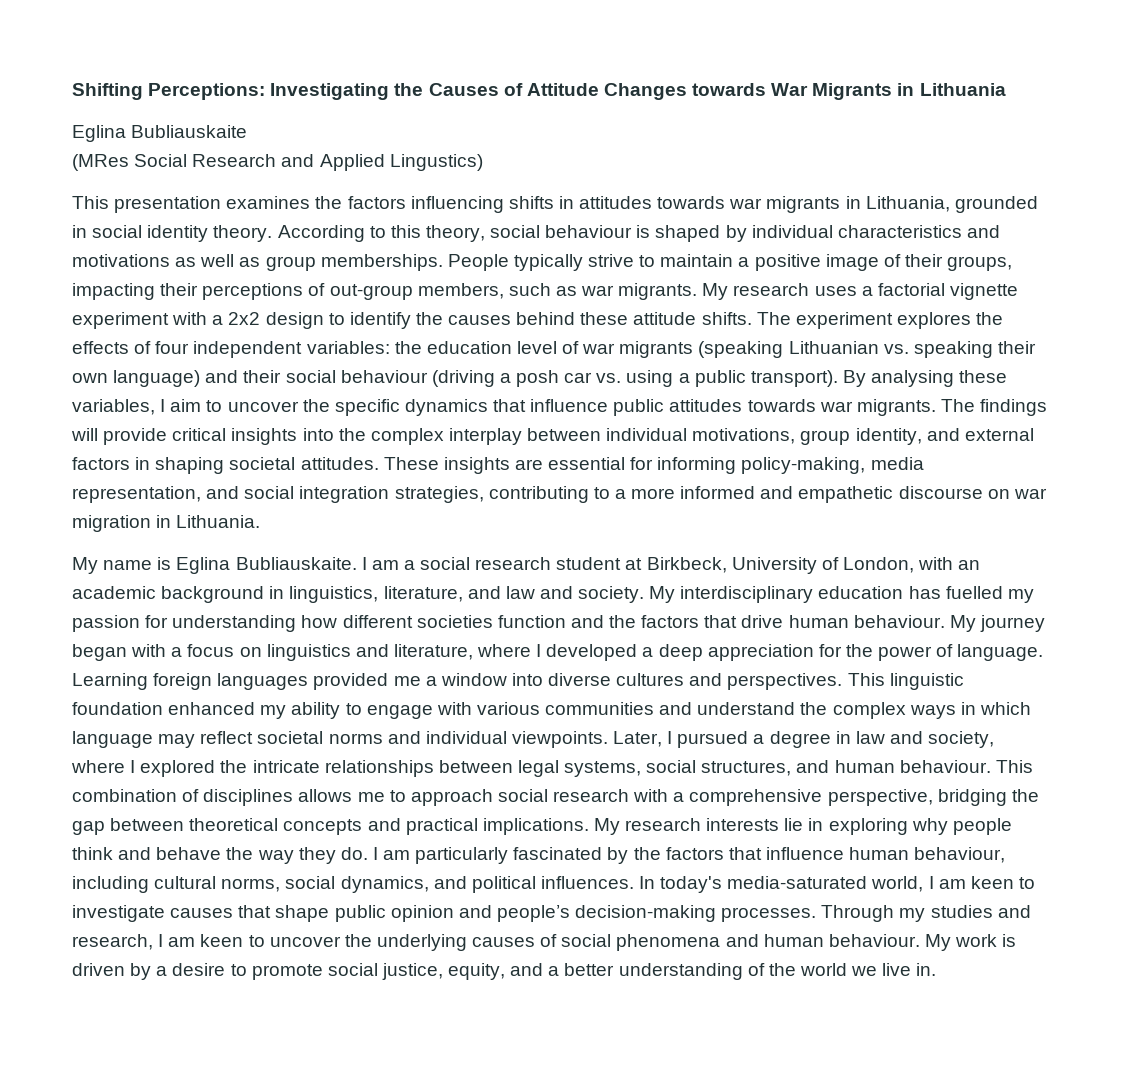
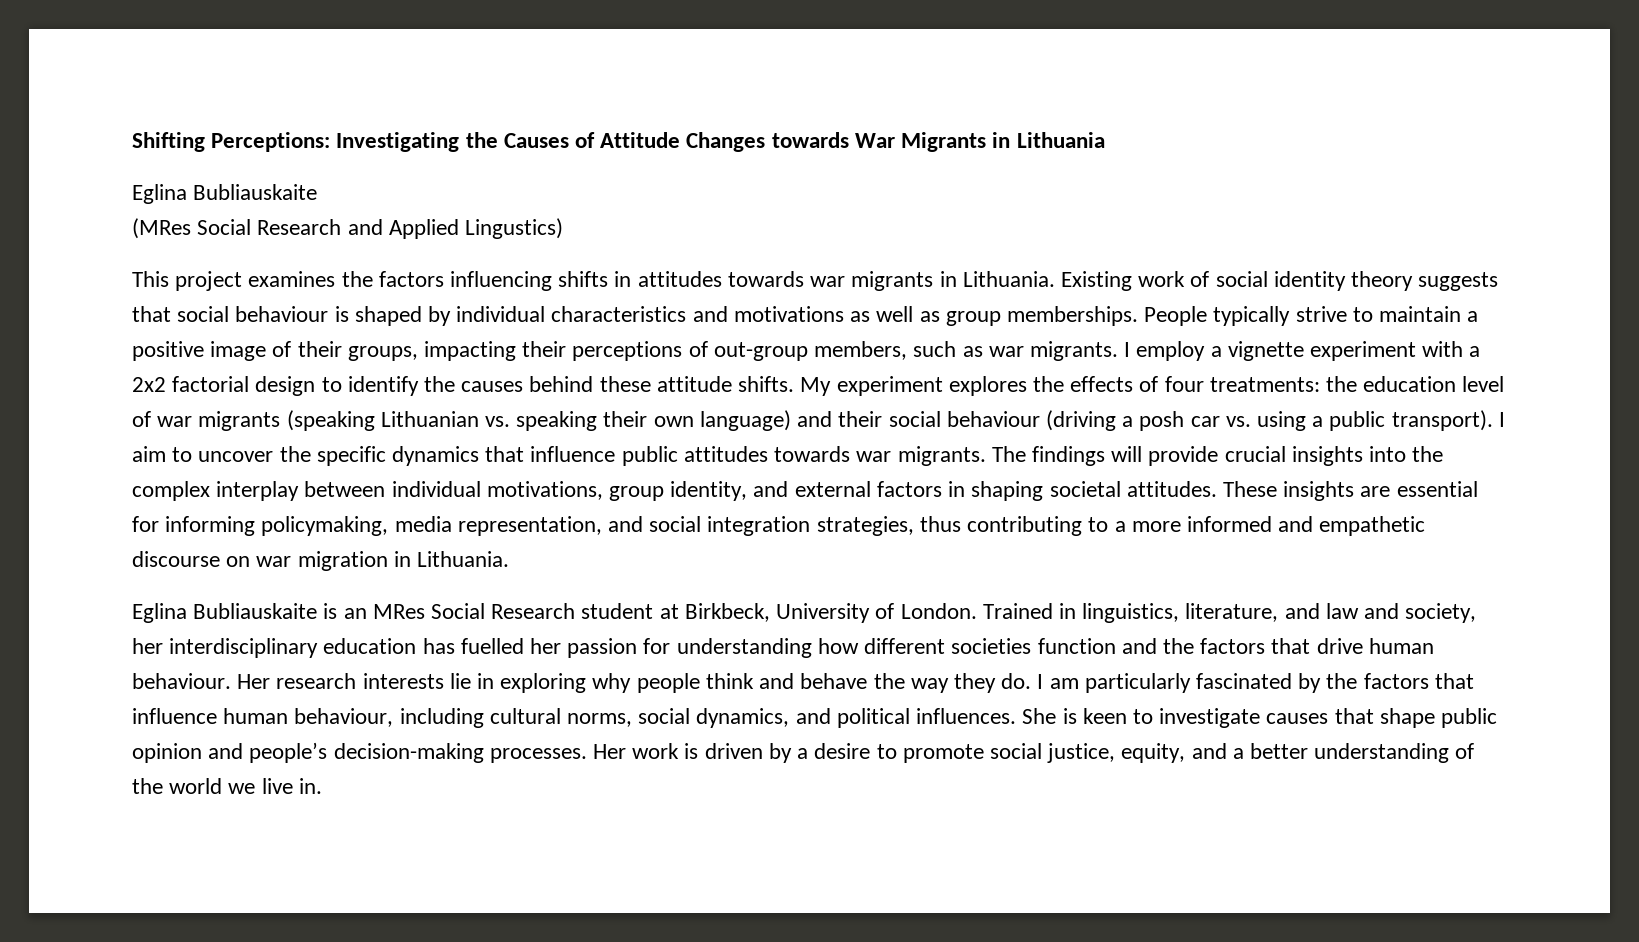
- This presentation examines the factors influencing shifts in attitudes towards war migrants in Lithuania, grounded in social identity theory. According to this theory, social behaviour is shaped by individual characteristics and motivations as well as group memberships.
+ This project examines the factors influencing shifts in attitudes towards war migrants in Lithuania. Existing work of social identity theory suggests that social behaviour is shaped by individual characteristics and motivations as well as group memberships.
- My research uses a factorial vignette experiment with a 2x2 design to identify the causes behind these attitude shifts.
+ I employ a vignette experiment with a 2x2 factorial design to identify the causes behind these attitude shifts.
- The experiment explores the effects of four independent variables: the education level of war migrants (speaking Lithuanian vs. speaking their own language) and their social behaviour (driving a posh car vs. using a public transport).
+ My experiment explores the effects of four treatments: the education level of war migrants (speaking Lithuanian vs. speaking their own language) and their social behaviour (driving a posh car vs. using a public transport).
- By analysing these variables, I aim to uncover the specific dynamics that influence public attitudes towards war migrants.
+ I aim to uncover the specific dynamics that influence public attitudes towards war migrants.
- The findings will provide critical insights into the complex interplay between individual motivations, group identity, and external factors in shaping societal attitudes.
+ The findings will provide crucial insights into the complex interplay between individual motivations, group identity, and external factors in shaping societal attitudes.
- These insights are essential for informing policy-making, media representation, and social integration strategies, contributing to a more informed and empathetic discourse on war migration in Lithuania.
+ These insights are essential for informing policymaking, media representation, and social integration strategies, thus contributing to a more informed and empathetic discourse on war migration in Lithuania.
- My name is Eglina Bubliauskaite. I am a social research student at Birkbeck, University of London, with an academic background in linguistics, literature, and law and society. My interdisciplinary education has fuelled my passion for understanding how different societies function and the factors that drive human behaviour.
+ Eglina Bubliauskaite is an MRes Social Research student at Birkbeck, University of London. Trained in linguistics, literature, and law and society, her interdisciplinary education has fuelled her passion for understanding how different societies function and the factors that drive human behaviour.
- My journey began with a focus on linguistics and literature, where I developed a deep appreciation for the power of language. Learning foreign languages provided me a window into diverse cultures and perspectives. This linguistic foundation enhanced my ability to engage with various communities and understand the complex ways in which language may reflect societal norms and individual viewpoints. Later, I pursued a degree in law and society, where I explored the intricate relationships between legal systems, social structures, and human behaviour. This combination of disciplines allows me to approach social research with a comprehensive perspective, bridging the gap between theoretical concepts and practical implications. My research interests lie in exploring why people think and behave the way they do.
+ Her research interests lie in exploring why people think and behave the way they do.
- In today's media-saturated world, I am keen to investigate causes that shape public opinion and people’s decision-making processes.
+ She is keen to investigate causes that shape public opinion and people’s decision-making processes.
- Through my studies and research, I am keen to uncover the underlying causes of social phenomena and human behaviour. My work is driven by a desire to promote social justice, equity, and a better understanding of the world we live in.
+ Her work is driven by a desire to promote social justice, equity, and a better understanding of the world we live in.

